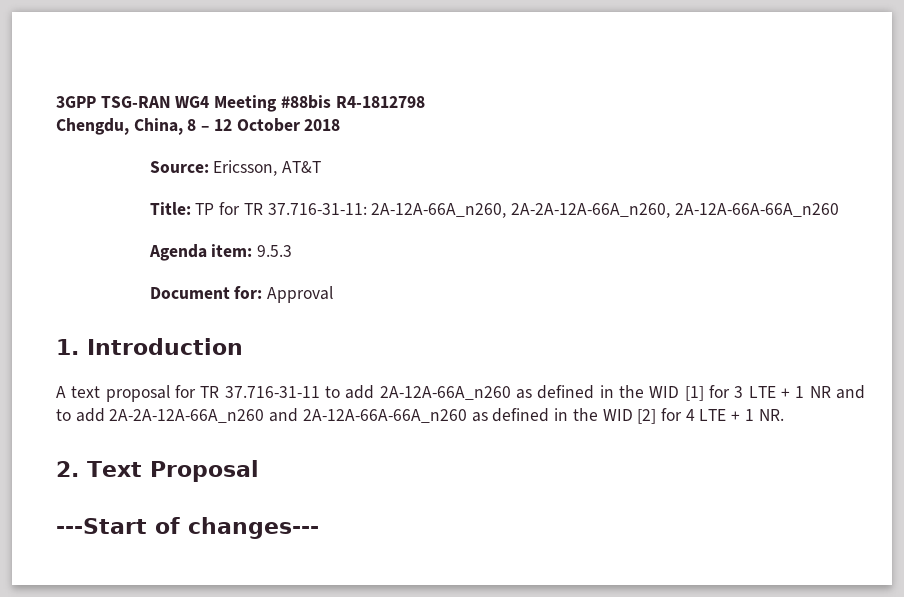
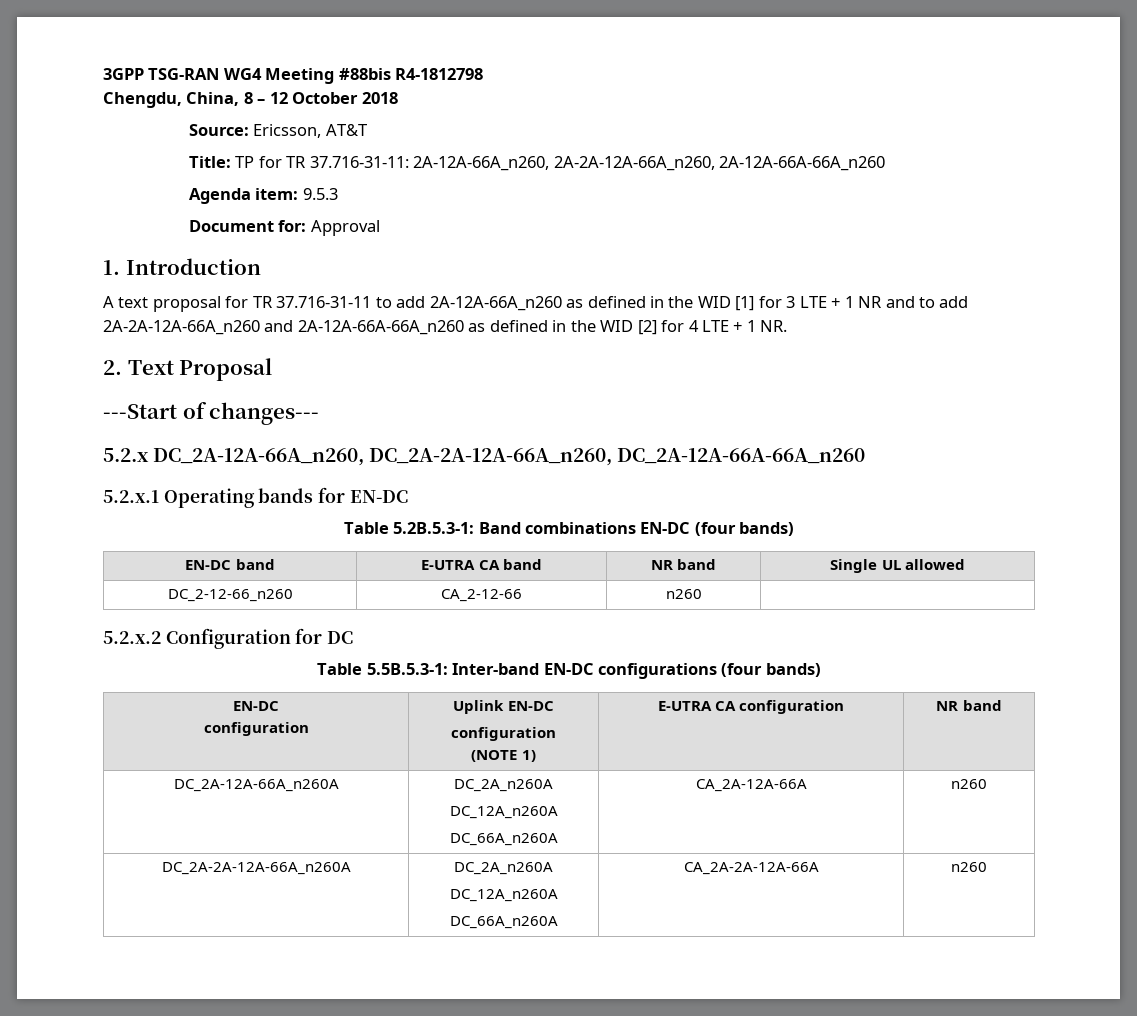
+ 5.2.x DC_2A-12A-66A_n260, DC_2A-2A-12A-66A_n260, DC_2A-12A-66A-66A_n260
+ 5.2.x.1 Operating bands for EN-DC
+ Table 5.2B.5.3-1: Band combinations EN-DC (four bands)
+ EN-DC band | E-UTRA CA band | NR band | Single UL allowed
+ DC_2-12-66_n260 | CA_2-12-66 | n260 |
+ 5.2.x.2 Configuration for DC
+ Table 5.5B.5.3-1: Inter-band EN-DC configurations (four bands)
+ EN-DC
+ configuration | Uplink EN-DC
+ configuration
+ (NOTE 1) | E-UTRA CA configuration | NR band
+ DC_2A-12A-66A_n260A | DC_2A_n260A
+ DC_12A_n260A
+ DC_66A_n260A | CA_2A-12A-66A | n260
+ DC_2A-2A-12A-66A_n260A | DC_2A_n260A
+ DC_12A_n260A
+ DC_66A_n260A | CA_2A-2A-12A-66A | n260

